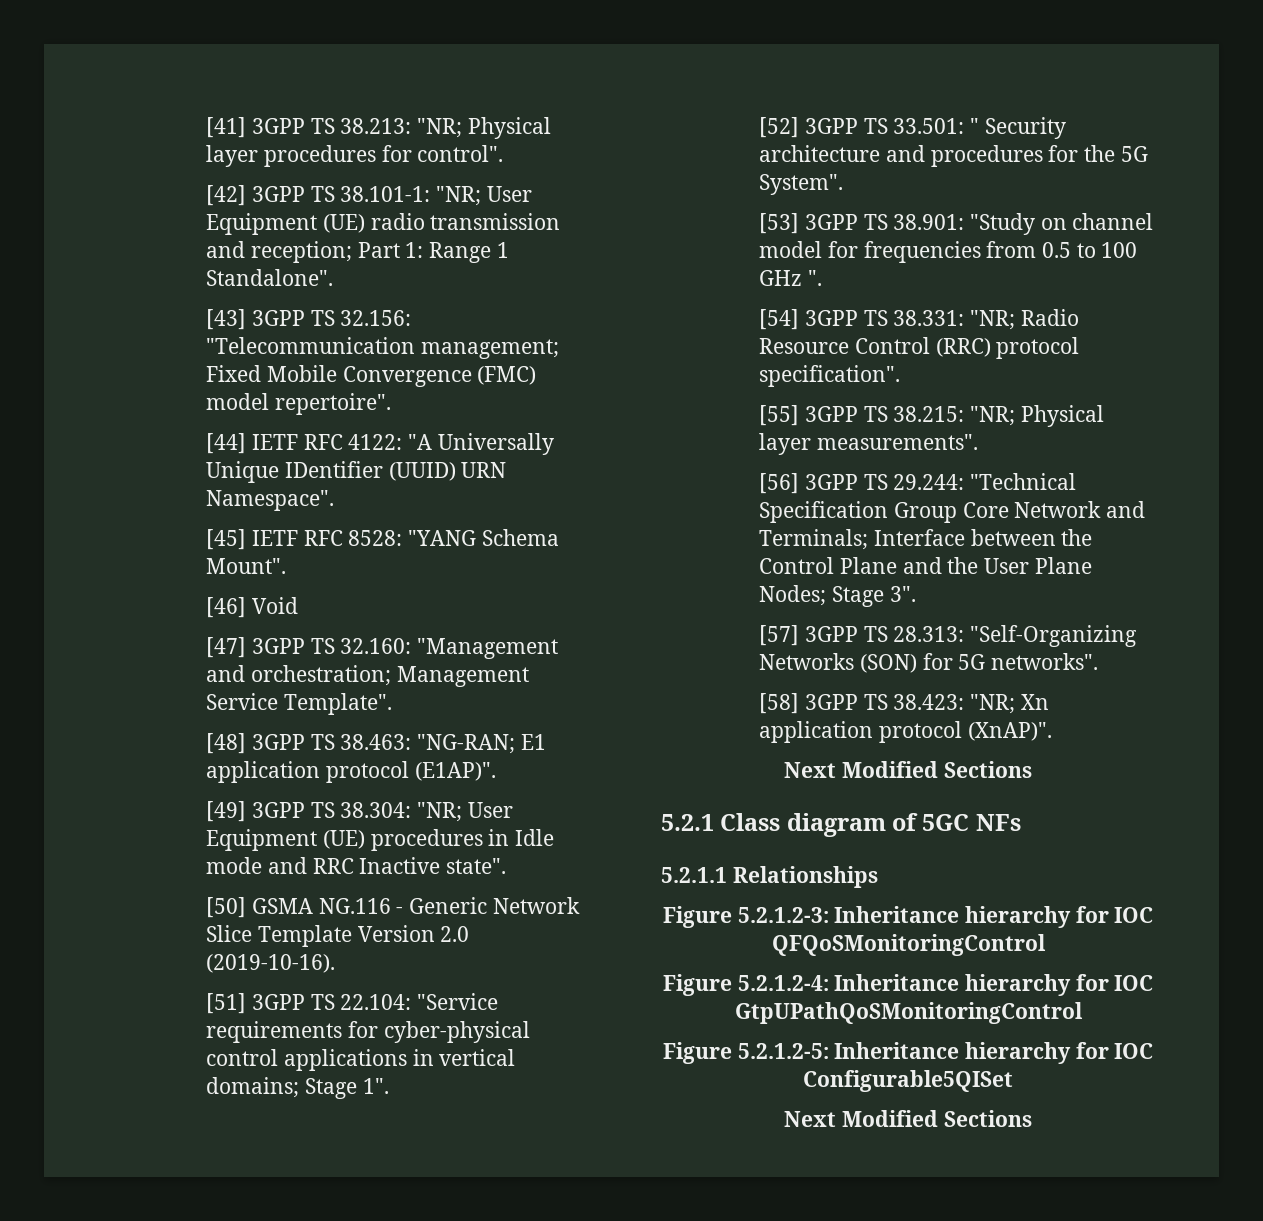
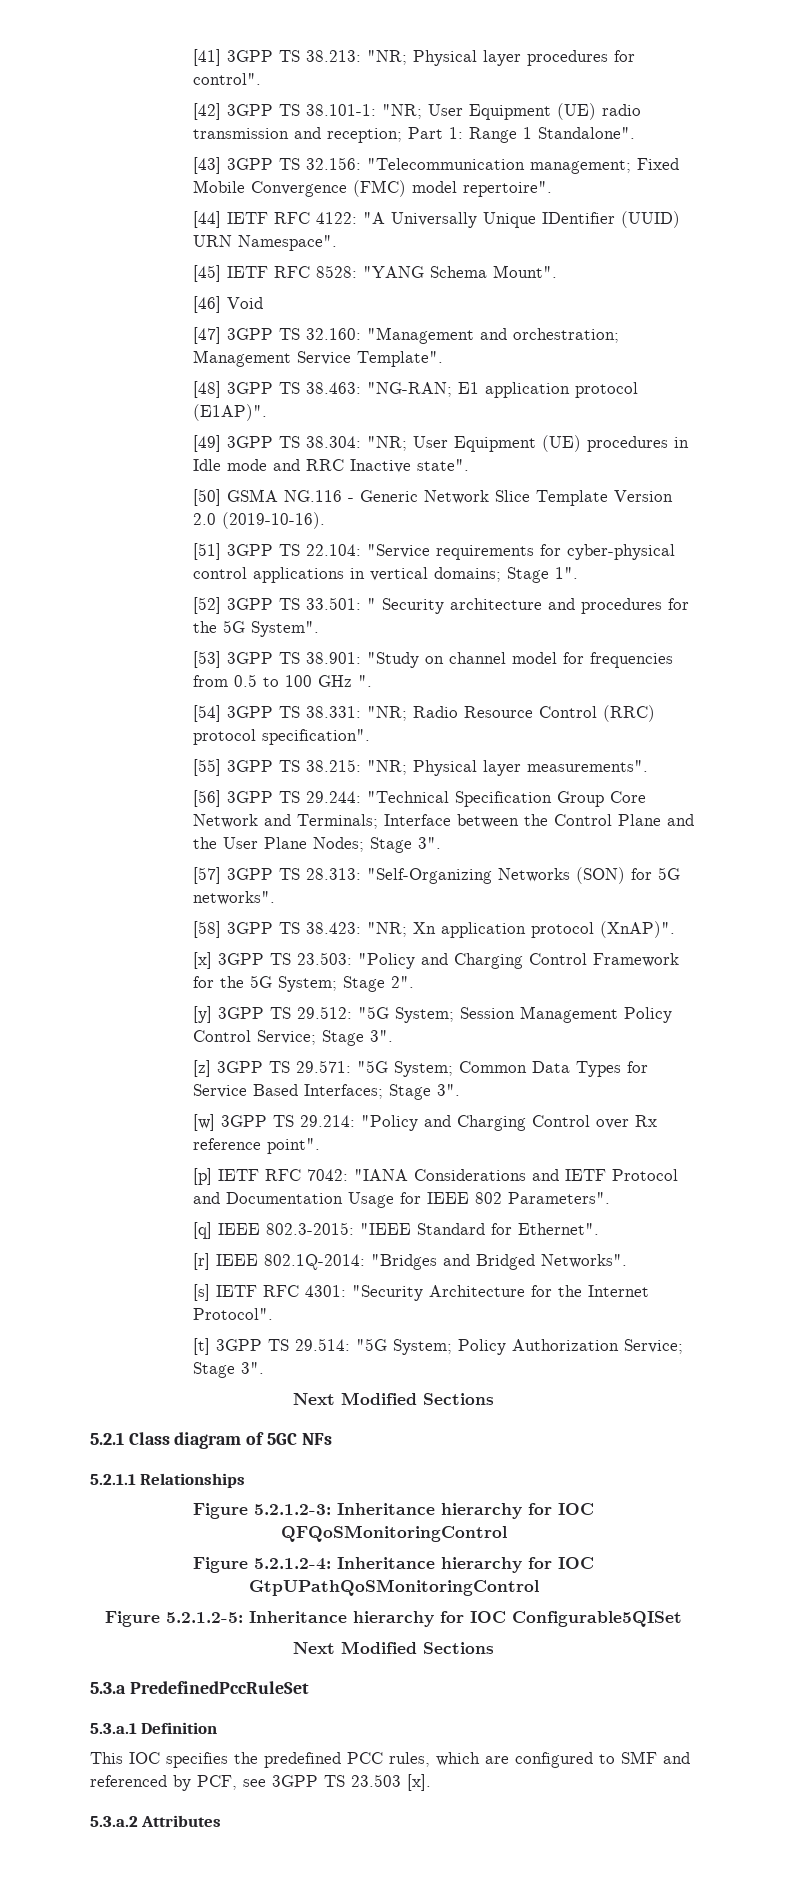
+ [x] 3GPP TS 23.503: "Policy and Charging Control Framework for the 5G System; Stage 2".
+ [y] 3GPP TS 29.512: "5G System; Session Management Policy Control Service; Stage 3".
+ [z] 3GPP TS 29.571: "5G System; Common Data Types for Service Based Interfaces; Stage 3".
+ [w] 3GPP TS 29.214: "Policy and Charging Control over Rx reference point".
+ [p] IETF RFC 7042: "IANA Considerations and IETF Protocol and Documentation Usage for IEEE 802 Parameters".
+ [q] IEEE 802.3-2015: "IEEE Standard for Ethernet".
+ [r] IEEE 802.1Q-2014: "Bridges and Bridged Networks".
+ [s] IETF RFC 4301: "Security Architecture for the Internet Protocol".
+ [t] 3GPP TS 29.514: "5G System; Policy Authorization Service; Stage 3".
+ 5.3.a PredefinedPccRuleSet
+ 5.3.a.1 Definition
+ This IOC specifies the predefined PCC rules, which are configured to SMF and referenced by PCF, see 3GPP TS 23.503 [x].
+ 5.3.a.2 Attributes

